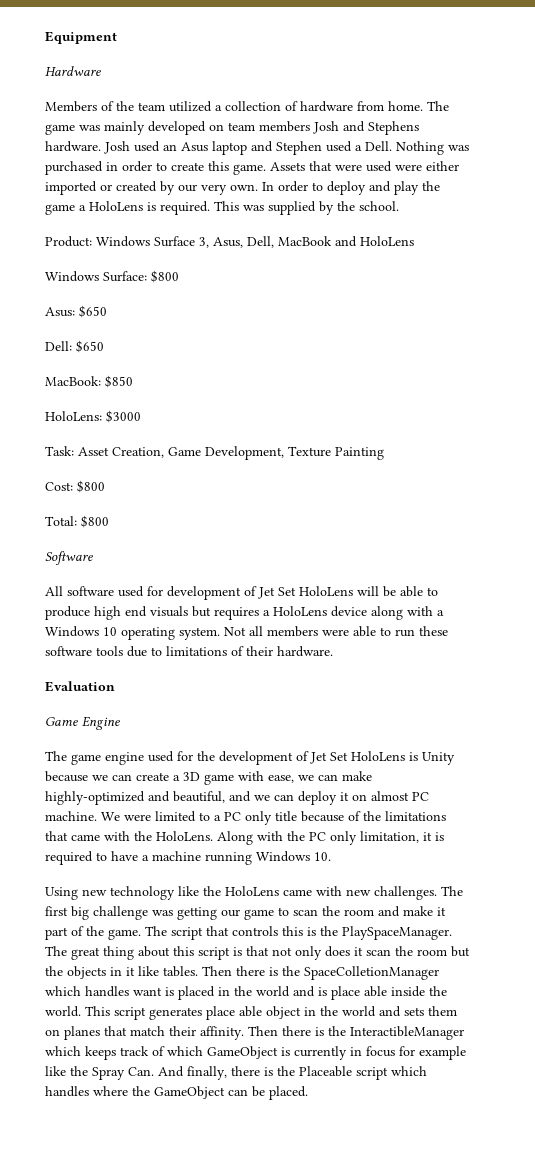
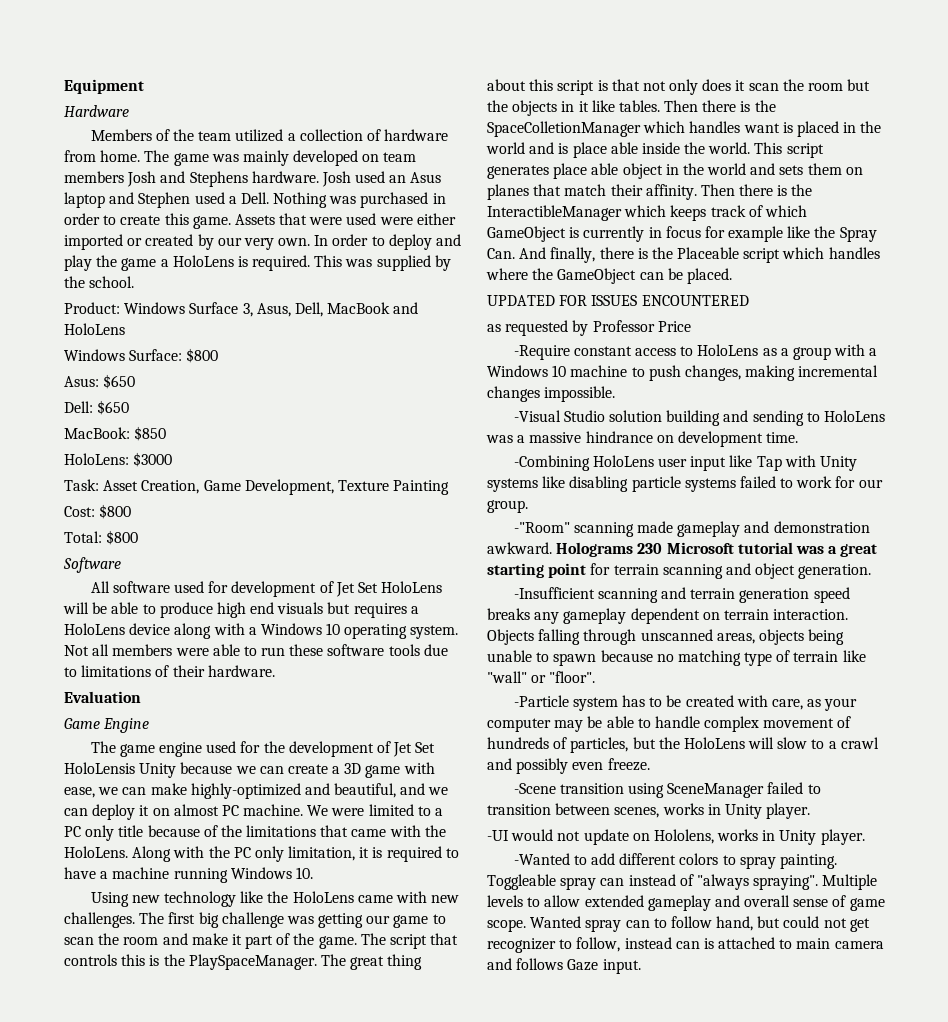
- The game engine used for the development of Jet Set HoloLens is Unity because we can create a 3D game with ease, we can make highly-optimized and beautiful, and we can deploy it on almost PC machine.
+ The game engine used for the development of Jet Set HoloLensis Unity because we can create a 3D game with ease, we can make highly-optimized and beautiful, and we can deploy it on almost PC machine.
+ UPDATED FOR ISSUES ENCOUNTERED
+ as requested by Professor Price
+ -Require constant access to HoloLens as a group with a Windows 10 machine to push changes, making incremental changes impossible.
+ -Visual Studio solution building and sending to HoloLens was a massive hindrance on development time.
+ -Combining HoloLens user input like Tap with Unity systems like disabling particle systems failed to work for our group.
+ -"Room" scanning made gameplay and demonstration awkward. Holograms 230 Microsoft tutorial was a great starting point for terrain scanning and object generation.
+ -Insufficient scanning and terrain generation speed breaks any gameplay dependent on terrain interaction. Objects falling through unscanned areas, objects being unable to spawn because no matching type of terrain like "wall" or "floor".
+ -Particle system has to be created with care, as your computer may be able to handle complex movement of hundreds of particles, but the HoloLens will slow to a crawl and possibly even freeze.
+ -Scene transition using SceneManager failed to transition between scenes, works in Unity player.
+ -UI would not update on Hololens, works in Unity player.
+ -Wanted to add different colors to spray painting. Toggleable spray can instead of "always spraying". Multiple levels to allow extended gameplay and overall sense of game scope. Wanted spray can to follow hand, but could not get recognizer to follow, instead can is attached to main camera and follows Gaze input.

